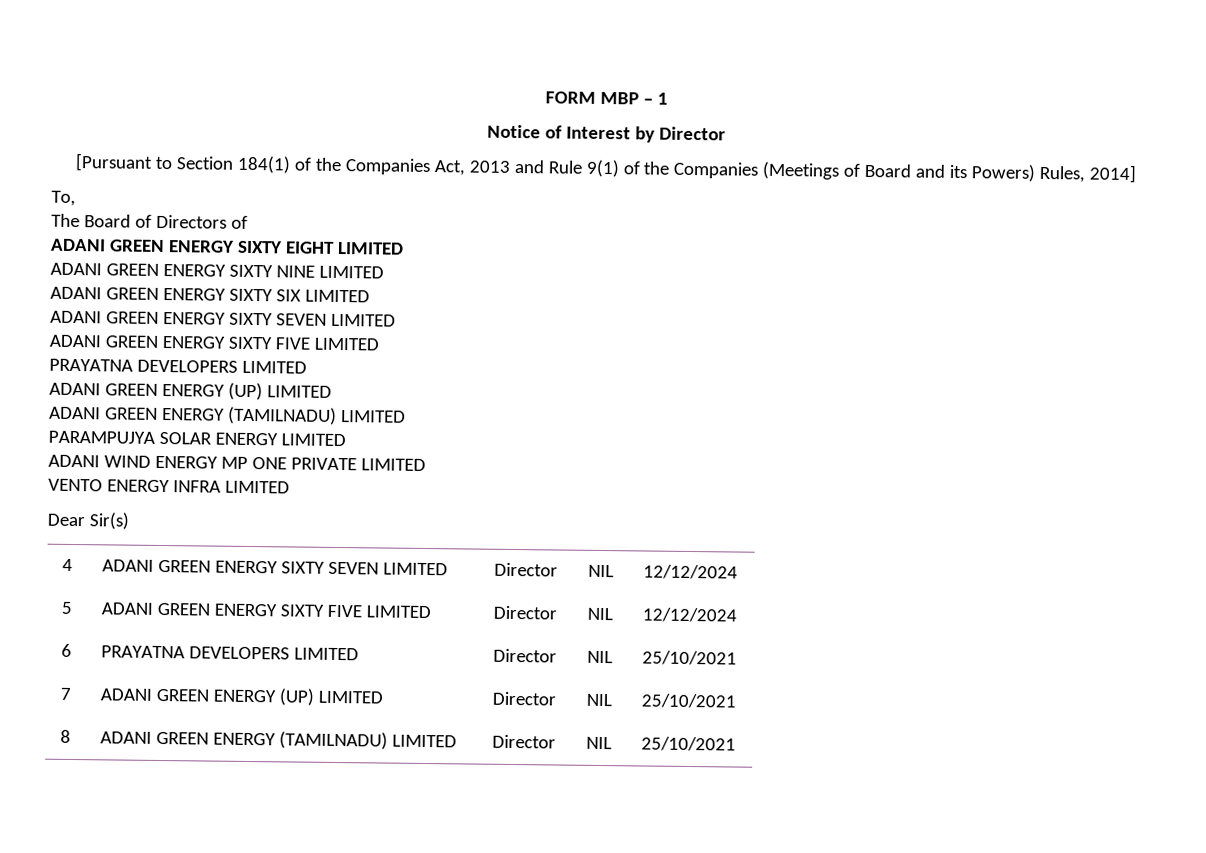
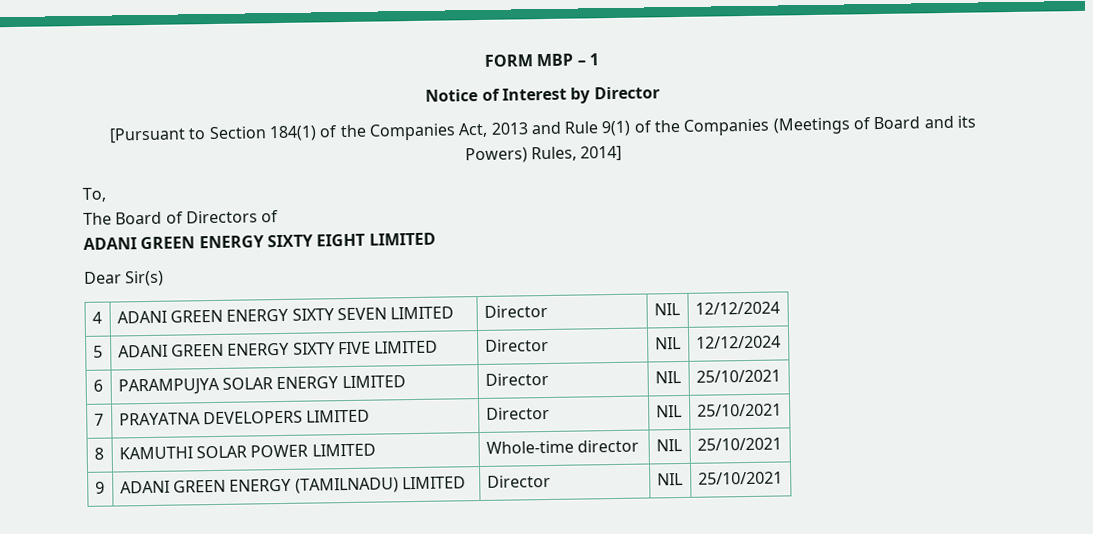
- ADANI GREEN ENERGY SIXTY NINE LIMITED
- ADANI GREEN ENERGY SIXTY SIX LIMITED
- ADANI GREEN ENERGY SIXTY SEVEN LIMITED
- ADANI GREEN ENERGY SIXTY FIVE LIMITED
- PRAYATNA DEVELOPERS LIMITED
- ADANI GREEN ENERGY (UP) LIMITED
- ADANI GREEN ENERGY (TAMILNADU) LIMITED
- PARAMPUJYA SOLAR ENERGY LIMITED
- ADANI WIND ENERGY MP ONE PRIVATE LIMITED
- VENTO ENERGY INFRA LIMITED
- 6 | PRAYATNA DEVELOPERS LIMITED | Director | NIL | 25/10/2021
+ 6 | PARAMPUJYA SOLAR ENERGY LIMITED | Director | NIL | 25/10/2021
+ 7 | PRAYATNA DEVELOPERS LIMITED | Director | NIL | 25/10/2021
- 7 | ADANI GREEN ENERGY (UP) LIMITED | Director | NIL | 25/10/2021
- 8 | ADANI GREEN ENERGY (TAMILNADU) LIMITED | Director | NIL | 25/10/2021
+ 8 | KAMUTHI SOLAR POWER LIMITED | Whole-time director | NIL | 25/10/2021
+ 9 | ADANI GREEN ENERGY (TAMILNADU) LIMITED | Director | NIL | 25/10/2021

